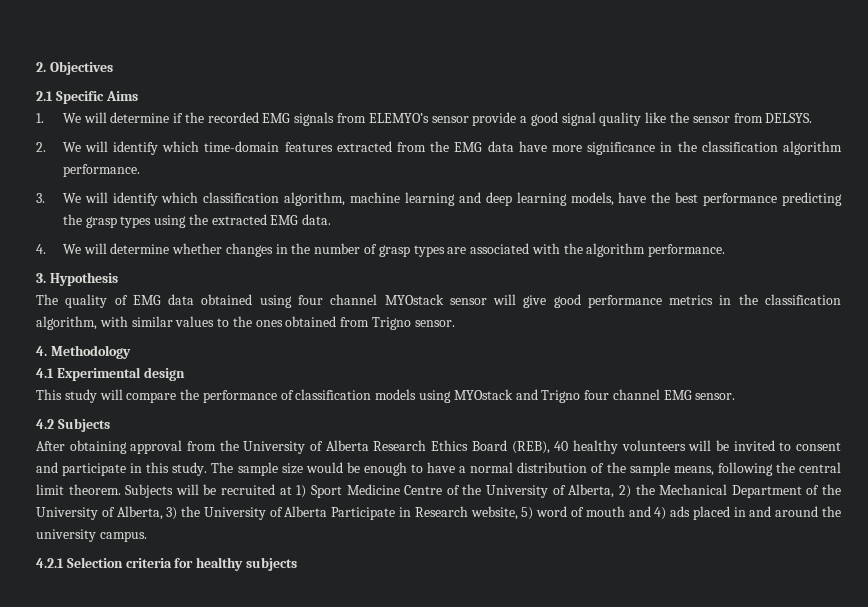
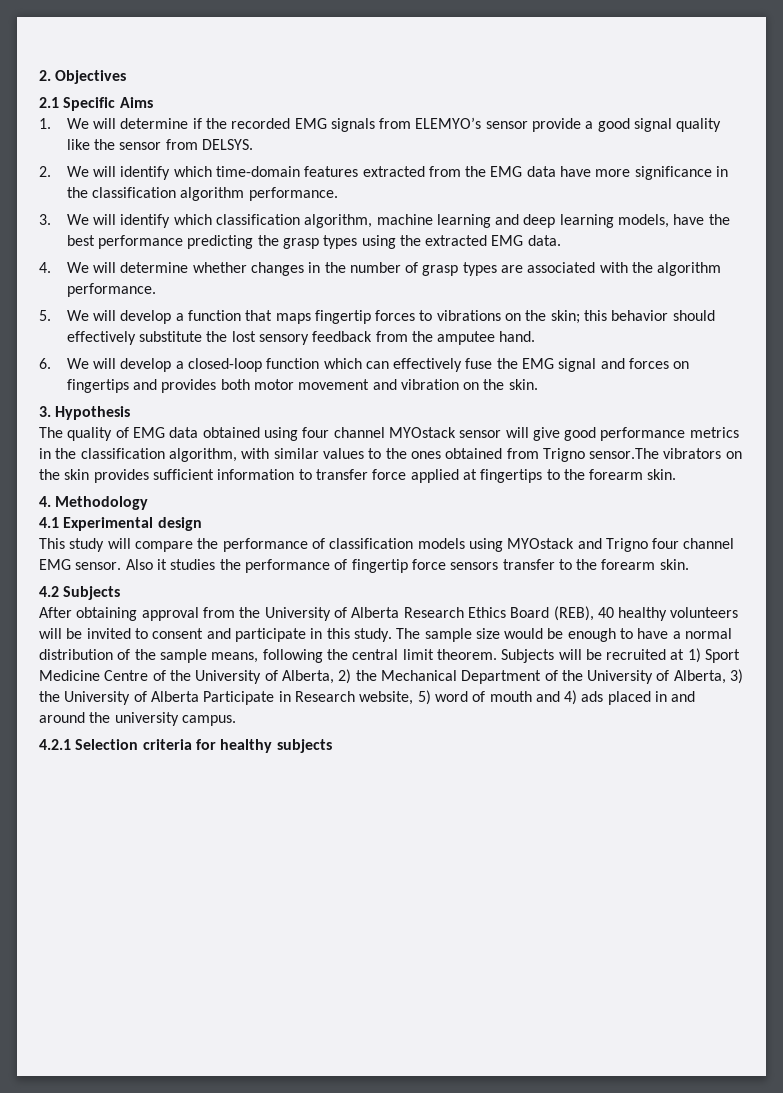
+ 5. We will develop a function that maps fingertip forces to vibrations on the skin; this behavior should effectively substitute the lost sensory feedback from the amputee hand.
+ 6. We will develop a closed-loop function which can effectively fuse the EMG signal and forces on fingertips and provides both motor movement and vibration on the skin.
- The quality of EMG data obtained using four channel MYOstack sensor will give good performance metrics in the classification algorithm, with similar values to the ones obtained from Trigno sensor.
+ The quality of EMG data obtained using four channel MYOstack sensor will give good performance metrics in the classification algorithm, with similar values to the ones obtained from Trigno sensor.The vibrators on the skin provides sufficient information to transfer force applied at fingertips to the forearm skin.
+ Also it studies the performance of fingertip force sensors transfer to the forearm skin.

